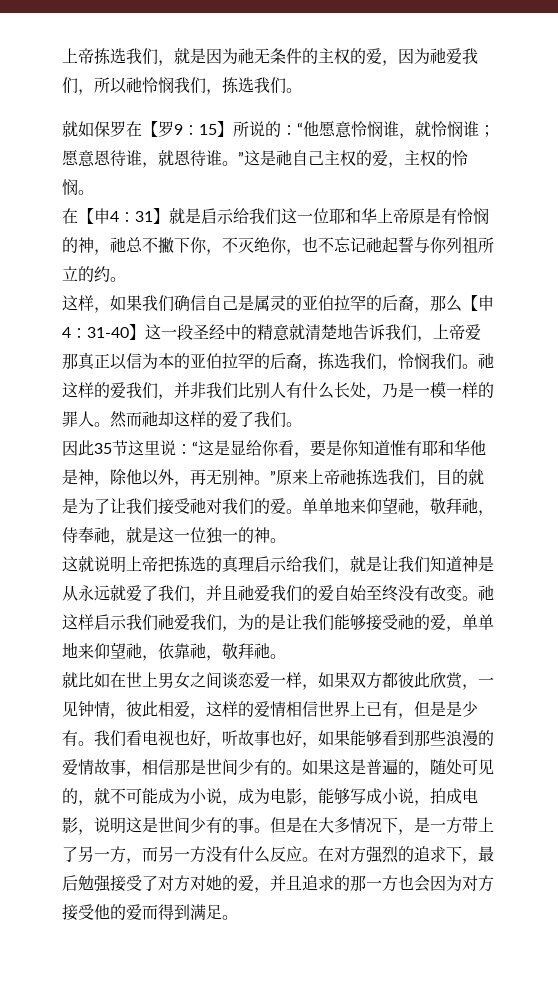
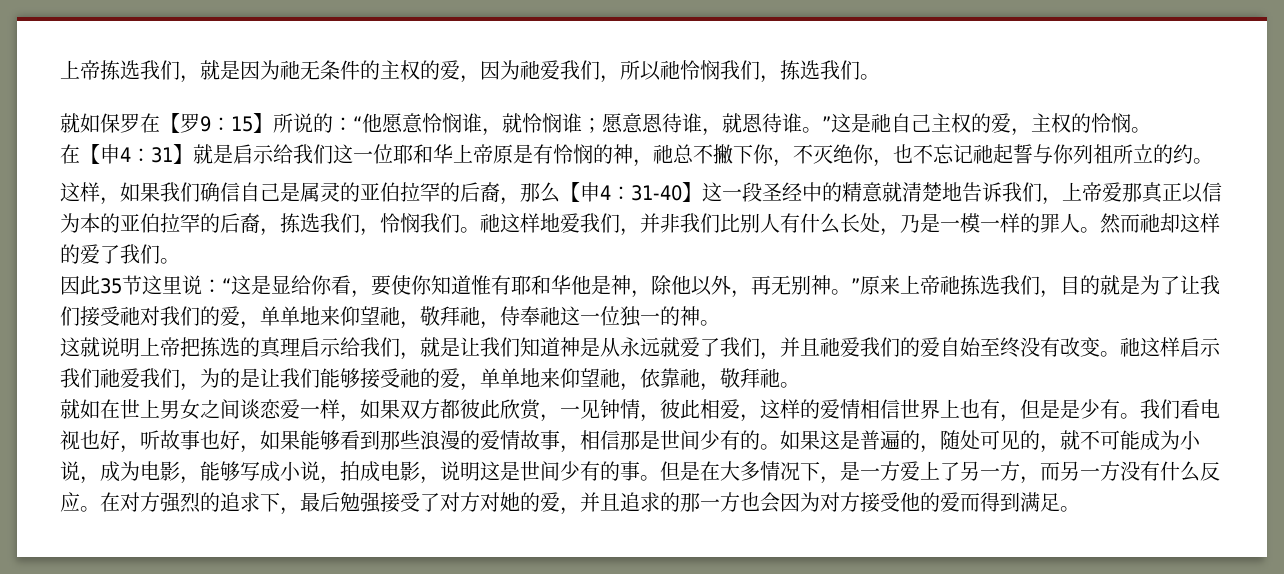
- 祂这样的爱我们，并非我们比别人有什么长处，乃是一模一样的罪人。
+ 祂这样地爱我们，并非我们比别人有什么长处，乃是一模一样的罪人。
- 因此35节这里说：“这是显给你看，要是你知道惟有耶和华他是神，除他以外，再无别神。”原来上帝祂拣选我们，目的就是为了让我们接受祂对我们的爱。单单地来仰望祂，敬拜祂，侍奉祂，就是这一位独一的神。
+ 因此35节这里说：“这是显给你看，要使你知道惟有耶和华他是神，除他以外，再无别神。”原来上帝祂拣选我们，目的就是为了让我们接受祂对我们的爱，单单地来仰望祂，敬拜祂，侍奉祂这一位独一的神。
- 就比如在世上男女之间谈恋爱一样，如果双方都彼此欣赏，一见钟情，彼此相爱，这样的爱情相信世界上已有，但是是少有。
+ 就如在世上男女之间谈恋爱一样，如果双方都彼此欣赏，一见钟情，彼此相爱，这样的爱情相信世界上也有，但是是少有。
- 但是在大多情况下，是一方带上了另一方，而另一方没有什么反应。
+ 但是在大多情况下，是一方爱上了另一方，而另一方没有什么反应。

